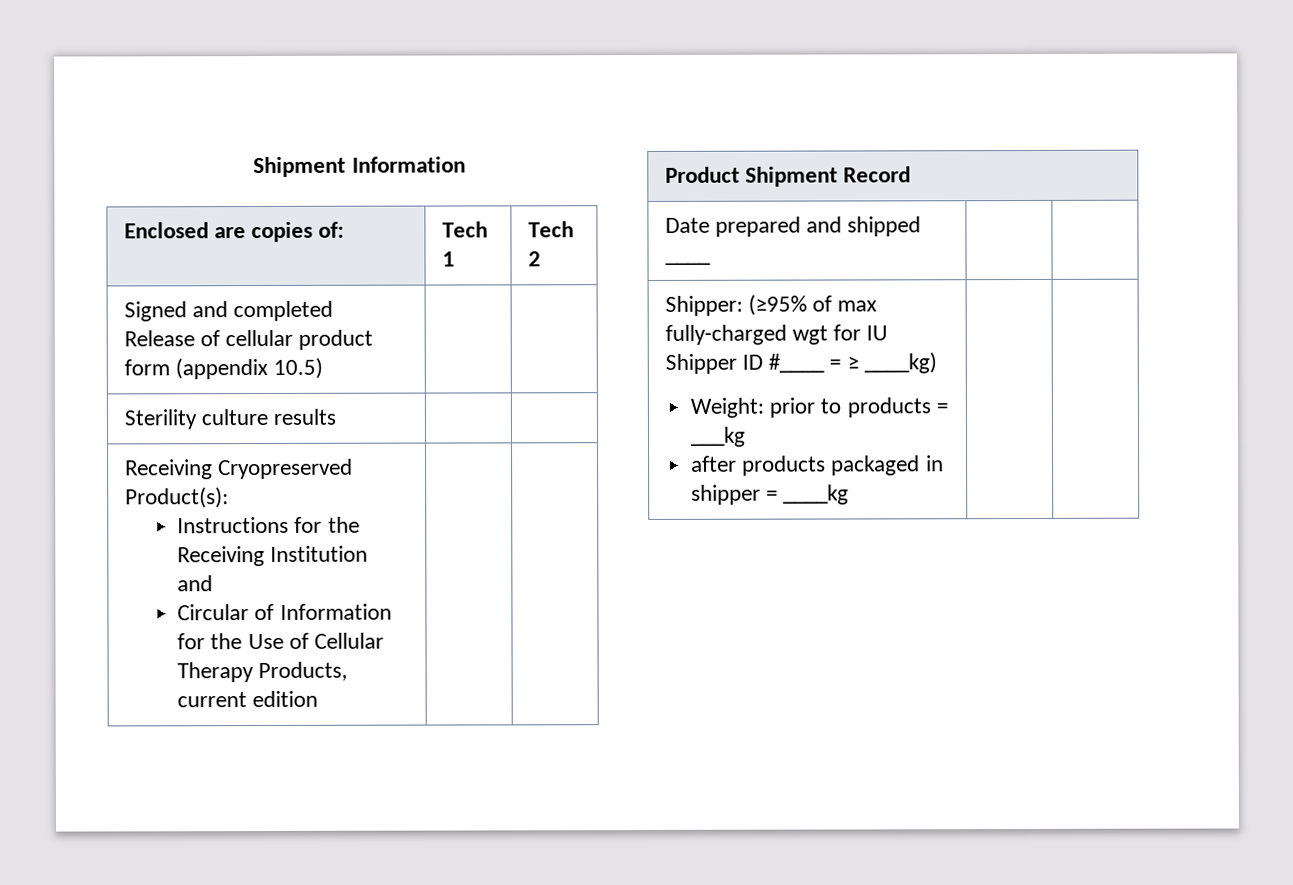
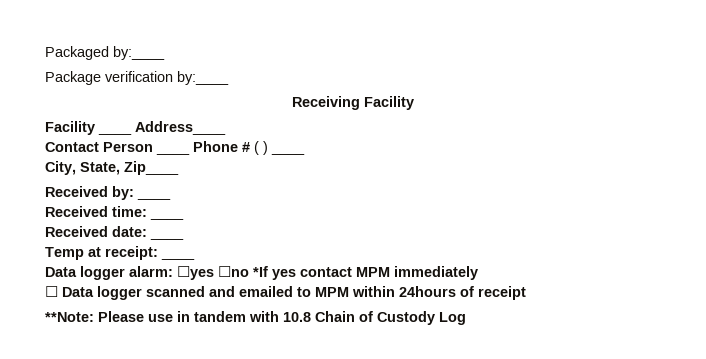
- Shipment Information
- Enclosed are copies of: | Tech 1 | Tech 2
- Signed and completed Release of cellular product form (appendix 10.5) | |
- Sterility culture results | |
- Receiving Cryopreserved Product(s):
- Instructions for the Receiving Institution and
- Circular of Information for the Use of Cellular Therapy Products, current edition | |
- Product Shipment Record
- Date prepared and shipped ____ | |
- Shipper: (≥95% of max fully-charged wgt for IU Shipper ID #____ = ≥ ____kg)
- Weight: prior to products = ___kg
- after products packaged in shipper = ____kg | |
+ Packaged by:____
+ Package verification by:____
+ Receiving Facility
+ Facility ____ Address____
+ Contact Person ____ Phone # ( ) ____
+ City, State, Zip____
+ Received by: ____
+ Received time: ____
+ Received date: ____
+ Temp at receipt: ____
+ Data logger alarm: ☐yes ☐no *If yes contact MPM immediately
+ ☐ Data logger scanned and emailed to MPM within 24hours of receipt
+ **Note: Please use in tandem with 10.8 Chain of Custody Log

